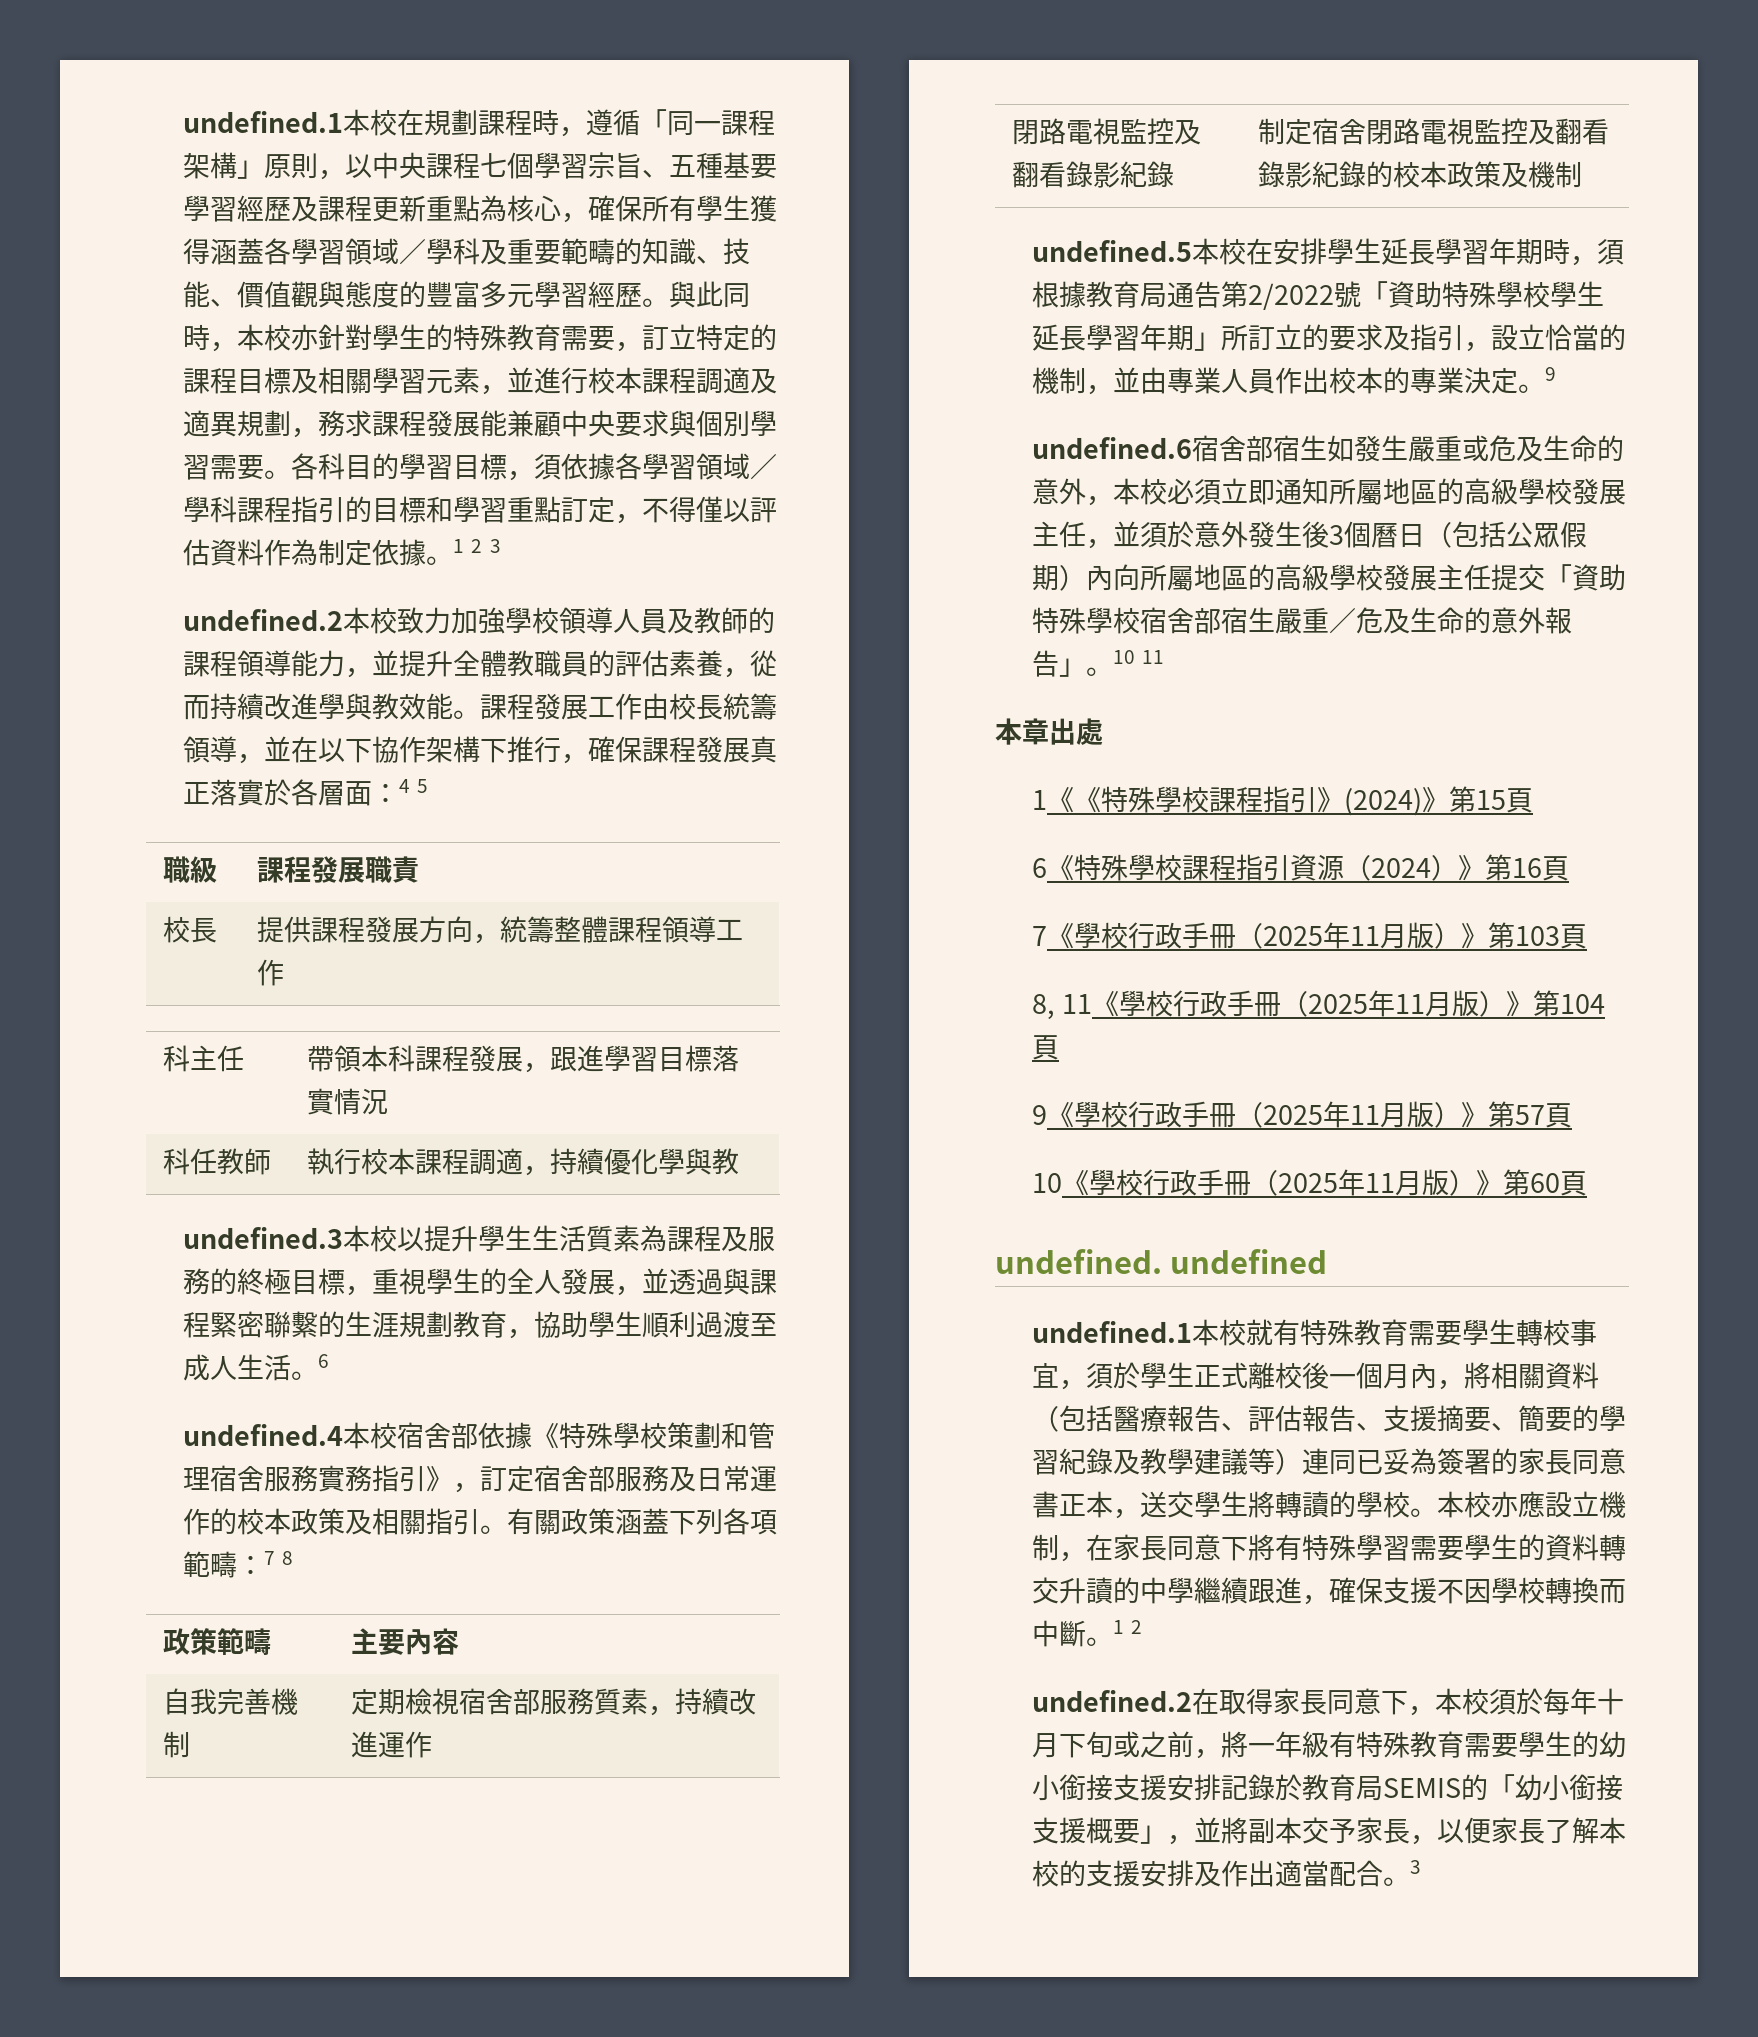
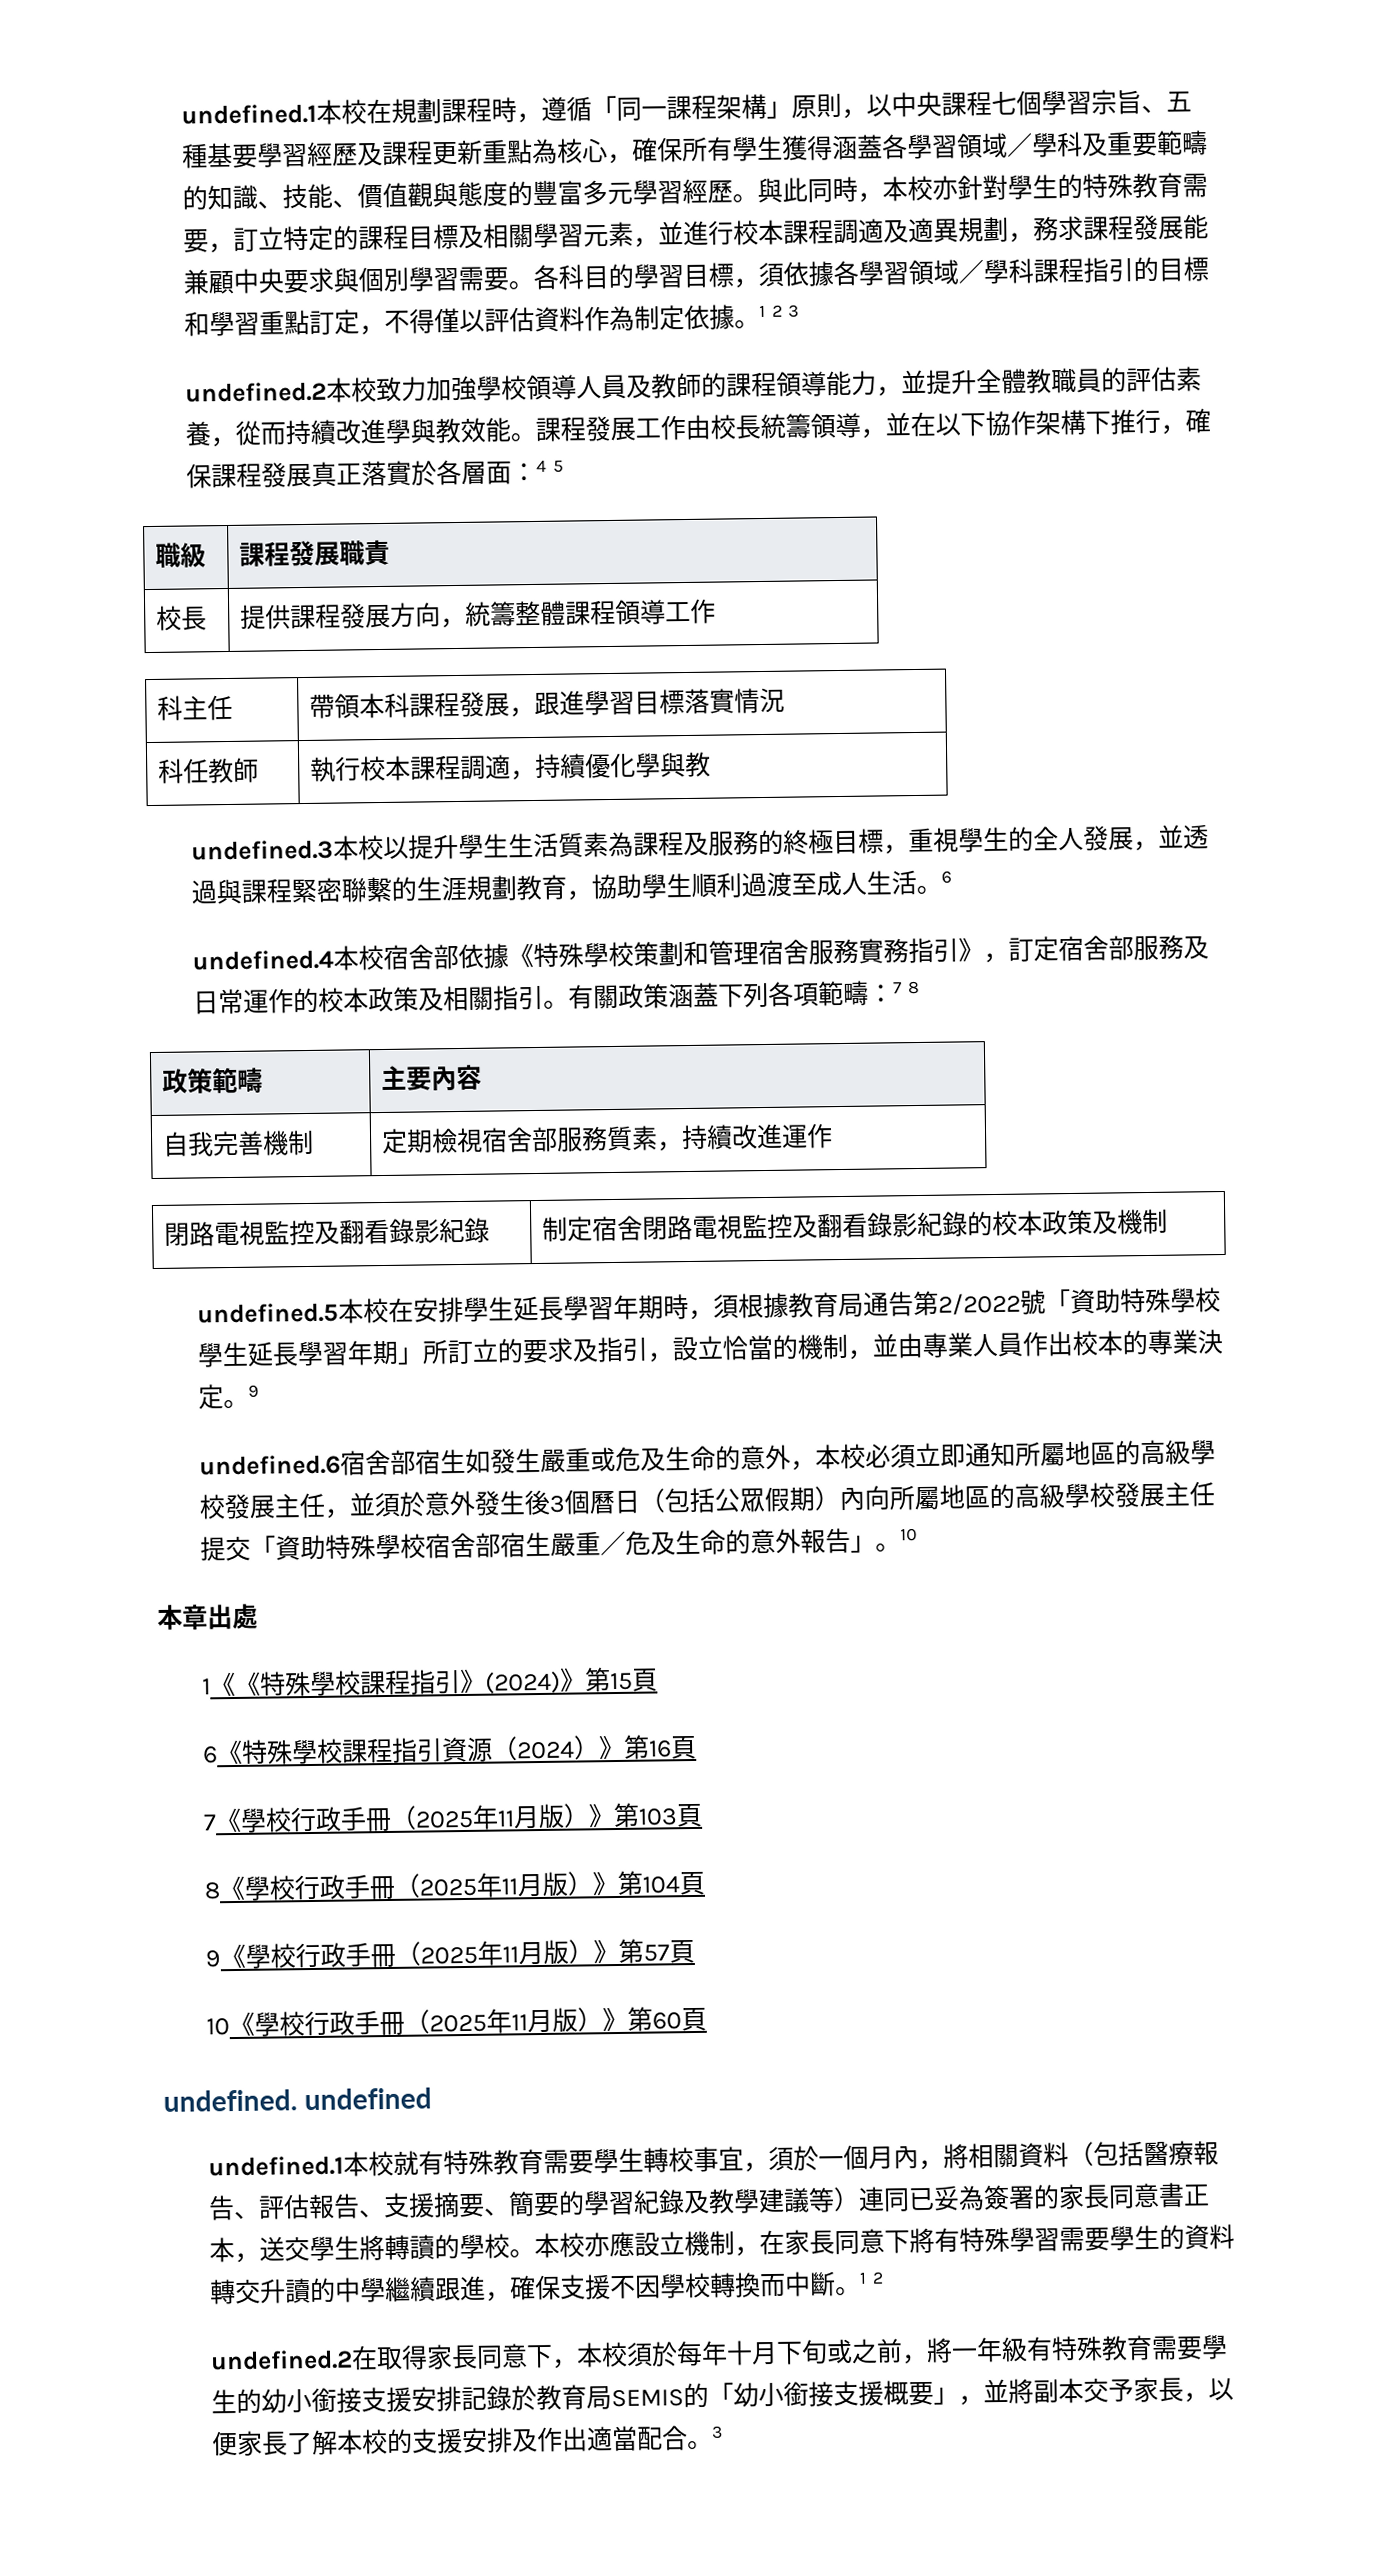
- undefined.6宿舍部宿生如發生嚴重或危及生命的意外，本校必須立即通知所屬地區的高級學校發展主任，並須於意外發生後3個曆日（包括公眾假期）內向所屬地區的高級學校發展主任提交「資助特殊學校宿舍部宿生嚴重／危及生命的意外報告」。10 11
+ undefined.6宿舍部宿生如發生嚴重或危及生命的意外，本校必須立即通知所屬地區的高級學校發展主任，並須於意外發生後3個曆日（包括公眾假期）內向所屬地區的高級學校發展主任提交「資助特殊學校宿舍部宿生嚴重／危及生命的意外報告」。10
- 8, 11《學校行政手冊（2025年11月版）》第104頁
+ 8《學校行政手冊（2025年11月版）》第104頁
- undefined.1本校就有特殊教育需要學生轉校事宜，須於學生正式離校後一個月內，將相關資料（包括醫療報告、評估報告、支援摘要、簡要的學習紀錄及教學建議等）連同已妥為簽署的家長同意書正本，送交學生將轉讀的學校。
+ undefined.1本校就有特殊教育需要學生轉校事宜，須於一個月內，將相關資料（包括醫療報告、評估報告、支援摘要、簡要的學習紀錄及教學建議等）連同已妥為簽署的家長同意書正本，送交學生將轉讀的學校。

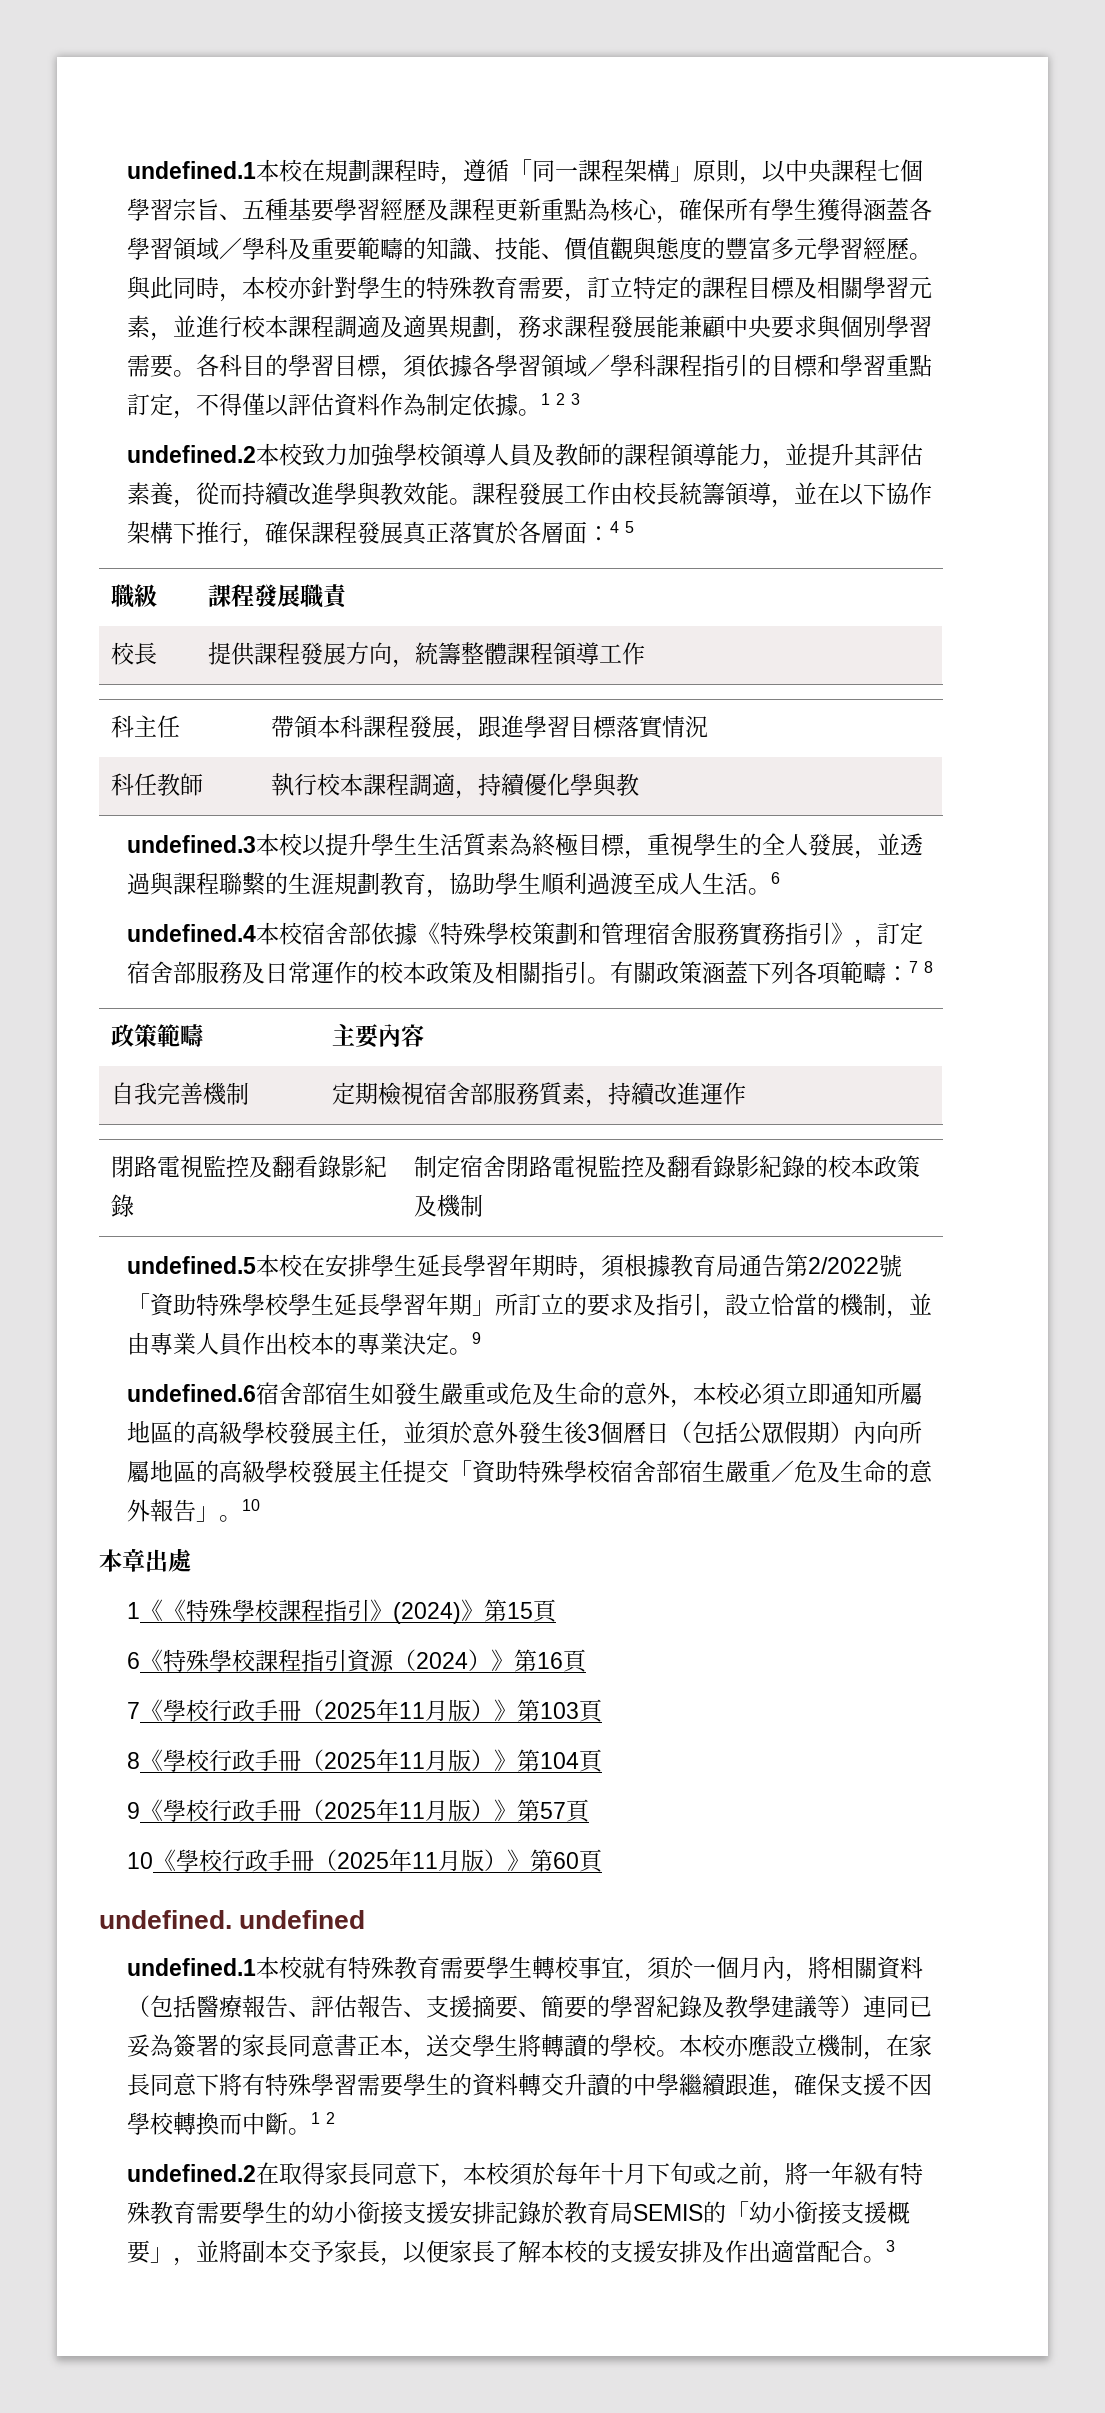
- undefined.2本校致力加強學校領導人員及教師的課程領導能力，並提升全體教職員的評估素養，從而持續改進學與教效能。
+ undefined.2本校致力加強學校領導人員及教師的課程領導能力，並提升其評估素養，從而持續改進學與教效能。
- undefined.3本校以提升學生生活質素為課程及服務的終極目標，重視學生的全人發展，並透過與課程緊密聯繫的生涯規劃教育，協助學生順利過渡至成人生活。
+ undefined.3本校以提升學生生活質素為終極目標，重視學生的全人發展，並透過與課程聯繫的生涯規劃教育，協助學生順利過渡至成人生活。

